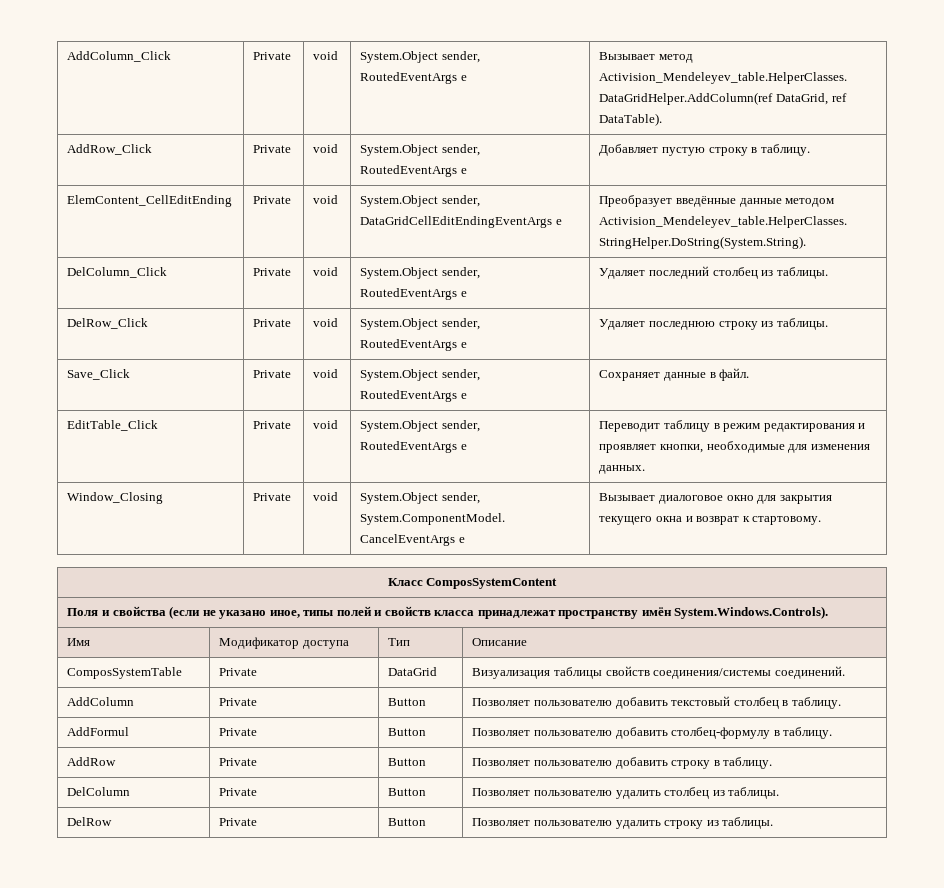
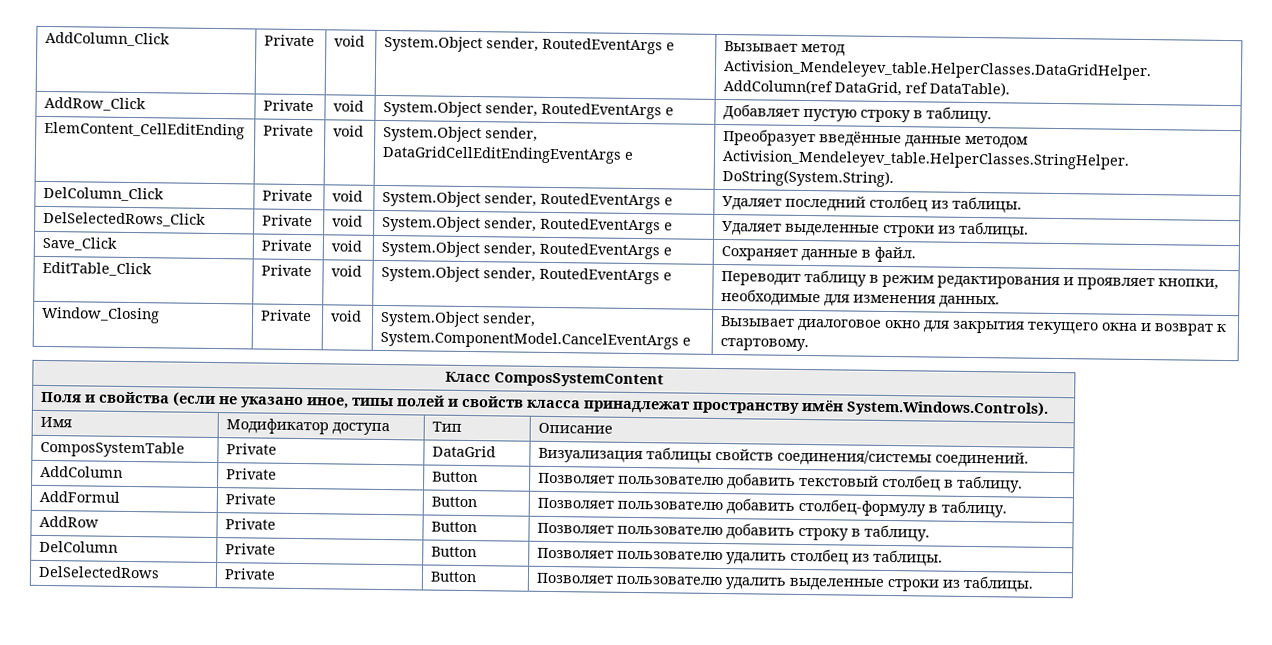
- DelRow_Click | Private | void | System.Object sender, RoutedEventArgs e | Удаляет последнюю строку из таблицы.
+ DelSelectedRows_Click | Private | void | System.Object sender, RoutedEventArgs e | Удаляет выделенные строки из таблицы.
- DelRow | Private | Button | Позволяет пользователю удалить строку из таблицы.
+ DelSelectedRows | Private | Button | Позволяет пользователю удалить выделенные строки из таблицы.

